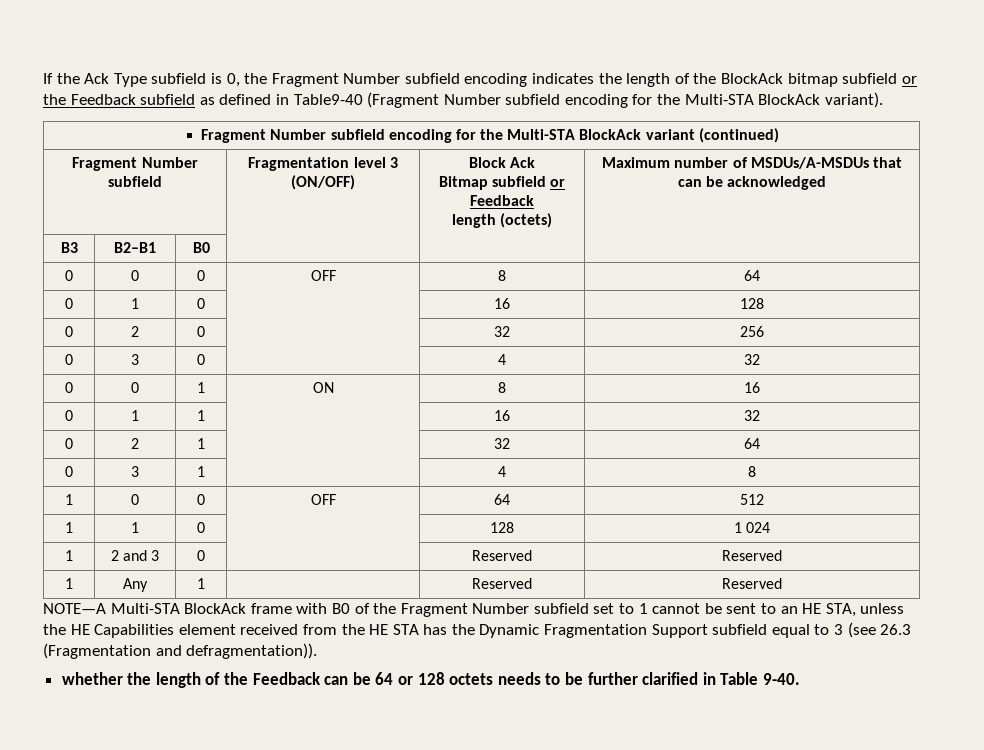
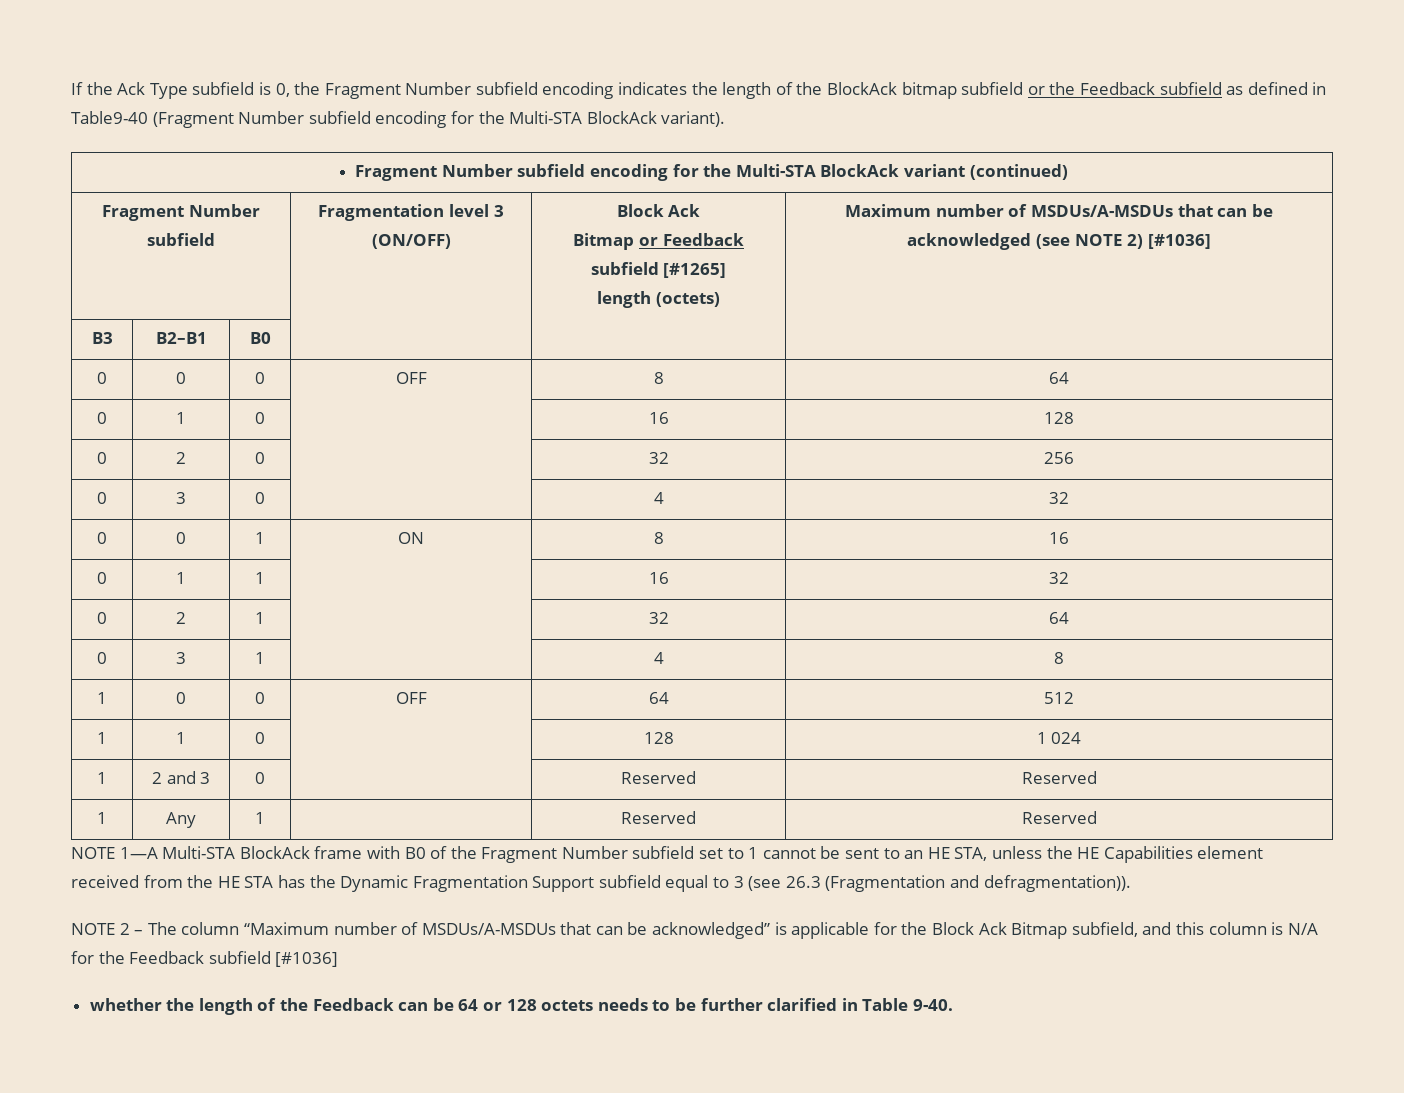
  Fragment Number subfield | Fragmentation level 3 (ON/OFF) | Block Ack
- Bitmap subfield or Feedback
- length (octets) | Maximum number of MSDUs/A-MSDUs that can be acknowledged
+ Bitmap or Feedback subfield [#1265]
+ length (octets) | Maximum number of MSDUs/A-MSDUs that can be acknowledged (see NOTE 2) [#1036]
- NOTE—A Multi-STA BlockAck frame with B0 of the Fragment Number subfield set to 1 cannot be sent to an HE STA, unless the HE Capabilities element received from the HE STA has the Dynamic Fragmentation Support subfield equal to 3 (see 26.3 (Fragmentation and defragmentation)).
+ NOTE 1—A Multi-STA BlockAck frame with B0 of the Fragment Number subfield set to 1 cannot be sent to an HE STA, unless the HE Capabilities element received from the HE STA has the Dynamic Fragmentation Support subfield equal to 3 (see 26.3 (Fragmentation and defragmentation)).
+ NOTE 2 – The column “Maximum number of MSDUs/A-MSDUs that can be acknowledged” is applicable for the Block Ack Bitmap subfield, and this column is N/A for the Feedback subfield [#1036]

